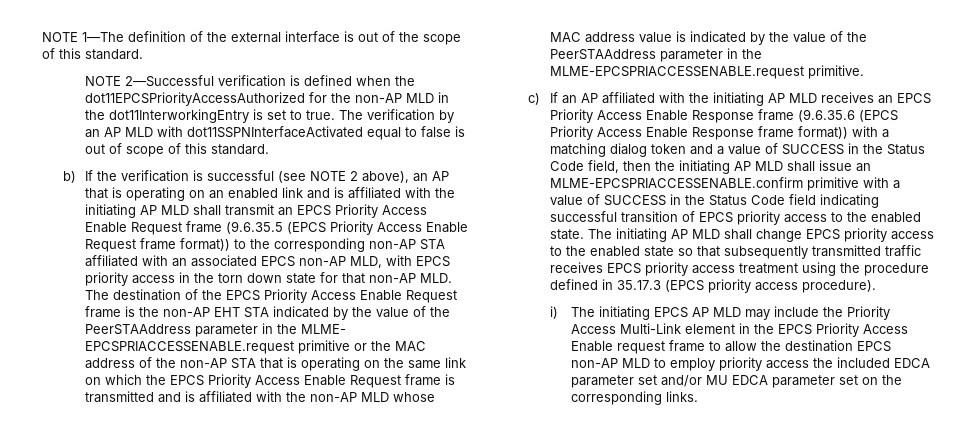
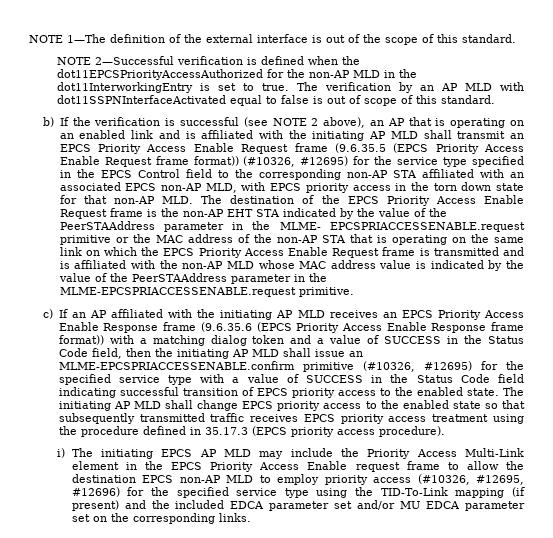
- b) If the verification is successful (see NOTE 2 above), an AP that is operating on an enabled link and is affiliated with the initiating AP MLD shall transmit an EPCS Priority Access Enable Request frame (9.6.35.5 (EPCS Priority Access Enable Request frame format)) to the corresponding non-AP STA affiliated with an associated EPCS non-AP MLD, with EPCS priority access in the torn down state for that non-AP MLD. The destination of the EPCS Priority Access Enable Request frame is the non-AP EHT STA indicated by the value of the PeerSTAAddress parameter in the MLME- EPCSPRIACCESSENABLE.request primitive or the MAC address of the non-AP STA that is operating on the same link on which the EPCS Priority Access Enable Request frame is transmitted and is affiliated with the non-AP MLD whose MAC address value is indicated by the value of the PeerSTAAddress parameter in the MLME-EPCSPRIACCESSENABLE.request primitive.
+ b) If the verification is successful (see NOTE 2 above), an AP that is operating on an enabled link and is affiliated with the initiating AP MLD shall transmit an EPCS Priority Access Enable Request frame (9.6.35.5 (EPCS Priority Access Enable Request frame format)) (#10326, #12695) for the service type specified in the EPCS Control field to the corresponding non-AP STA affiliated with an associated EPCS non-AP MLD, with EPCS priority access in the torn down state for that non-AP MLD. The destination of the EPCS Priority Access Enable Request frame is the non-AP EHT STA indicated by the value of the PeerSTAAddress parameter in the MLME- EPCSPRIACCESSENABLE.request primitive or the MAC address of the non-AP STA that is operating on the same link on which the EPCS Priority Access Enable Request frame is transmitted and is affiliated with the non-AP MLD whose MAC address value is indicated by the value of the PeerSTAAddress parameter in the MLME-EPCSPRIACCESSENABLE.request primitive.
- c) If an AP affiliated with the initiating AP MLD receives an EPCS Priority Access Enable Response frame (9.6.35.6 (EPCS Priority Access Enable Response frame format)) with a matching dialog token and a value of SUCCESS in the Status Code field, then the initiating AP MLD shall issue an MLME-EPCSPRIACCESSENABLE.confirm primitive with a value of SUCCESS in the Status Code field indicating successful transition of EPCS priority access to the enabled state.
+ c) If an AP affiliated with the initiating AP MLD receives an EPCS Priority Access Enable Response frame (9.6.35.6 (EPCS Priority Access Enable Response frame format)) with a matching dialog token and a value of SUCCESS in the Status Code field, then the initiating AP MLD shall issue an MLME-EPCSPRIACCESSENABLE.confirm primitive (#10326, #12695) for the specified service type with a value of SUCCESS in the Status Code field indicating successful transition of EPCS priority access to the enabled state.
- i) The initiating EPCS AP MLD may include the Priority Access Multi-Link element in the EPCS Priority Access Enable request frame to allow the destination EPCS non-AP MLD to employ priority access the included EDCA parameter set and/or MU EDCA parameter set on the corresponding links.
+ i) The initiating EPCS AP MLD may include the Priority Access Multi-Link element in the EPCS Priority Access Enable request frame to allow the destination EPCS non-AP MLD to employ priority access (#10326, #12695, #12696) for the specified service type using the TID-To-Link mapping (if present) and the included EDCA parameter set and/or MU EDCA parameter set on the corresponding links.

